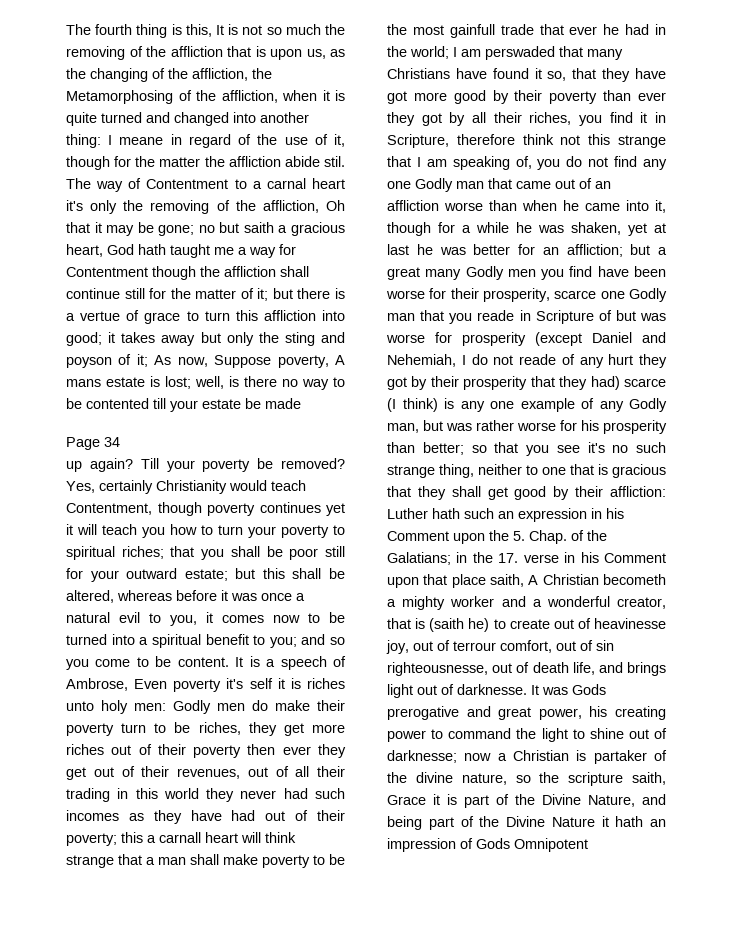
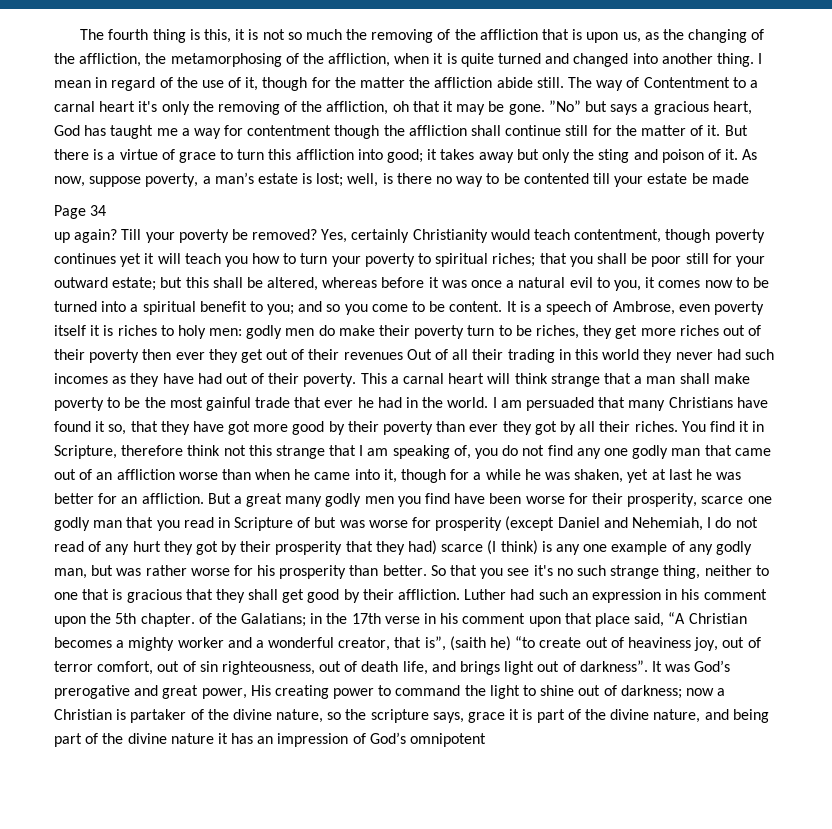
- The fourth thing is this, It is not so much the removing of the affliction that is upon us, as the changing of the affliction, the Metamorphosing of the affliction, when it is quite turned and changed into another thing: I meane in regard of the use of it, though for the matter the affliction abide stil.
+ The fourth thing is this, it is not so much the removing of the affliction that is upon us, as the changing of the affliction, the metamorphosing of the affliction, when it is quite turned and changed into another thing. I mean in regard of the use of it, though for the matter the affliction abide still.
- The way of Contentment to a carnal heart it's only the removing of the affliction, Oh that it may be gone; no but saith a gracious heart, God hath taught me a way for Contentment though the affliction shall continue still for the matter of it; but there is a vertue of grace to turn this affliction into good;
+ The way of Contentment to a carnal heart it's only the removing of the affliction, oh that it may be gone. ”No” but says a gracious heart, God has taught me a way for contentment though the affliction shall continue still for the matter of it. But there is a virtue of grace to turn this affliction into good;
- it takes away but only the sting and poyson of it; As now, Suppose poverty, A mans estate is lost;
+ it takes away but only the sting and poison of it. As now, suppose poverty, a man’s estate is lost;
- Yes, certainly Christianity would teach Contentment, though poverty continues yet it will teach you how to turn your poverty to spiritual riches;
+ Yes, certainly Christianity would teach contentment, though poverty continues yet it will teach you how to turn your poverty to spiritual riches;
- It is a speech of Ambrose, Even poverty it's self it is riches unto holy men:
+ It is a speech of Ambrose, even poverty itself it is riches to holy men:
- Godly men do make their poverty turn to be riches, they get more riches out of their poverty then ever they get out of their revenues, out of all their trading in this world they never had such incomes as they have had out of their poverty; this a carnall heart will think strange that a man shall make poverty to be the most gainfull trade that ever he had in the world; I am perswaded that many Christians have found it so, that they have got more good by their poverty than ever they got by all their riches, you find it in Scripture, therefore think not this strange that I am speaking of, you do not find any one Godly man that came out of an affliction worse than when he came into it, though for a while he was shaken, yet at last he was better for an affliction; but a great many Godly men you find have been worse for their prosperity, scarce one Godly man that you reade in Scripture of but was worse for prosperity (except Daniel and Nehemiah, I do not reade of any hurt they got by their prosperity that they had) scarce (I think) is any one example of any Godly man, but was rather worse for his prosperity than better; so that you see it's no such strange thing, neither to one that is gracious that they shall get good by their affliction: Luther hath such an expression in his Comment upon the 5. Chap. of the Galatians;
+ godly men do make their poverty turn to be riches, they get more riches out of their poverty then ever they get out of their revenues Out of all their trading in this world they never had such incomes as they have had out of their poverty. This a carnal heart will think strange that a man shall make poverty to be the most gainful trade that ever he had in the world. I am persuaded that many Christians have found it so, that they have got more good by their poverty than ever they got by all their riches. You find it in Scripture, therefore think not this strange that I am speaking of, you do not find any one godly man that came out of an affliction worse than when he came into it, though for a while he was shaken, yet at last he was better for an affliction. But a great many godly men you find have been worse for their prosperity, scarce one godly man that you read in Scripture of but was worse for prosperity (except Daniel and Nehemiah, I do not read of any hurt they got by their prosperity that they had) scarce (I think) is any one example of any godly man, but was rather worse for his prosperity than better. So that you see it's no such strange thing, neither to one that is gracious that they shall get good by their affliction. Luther had such an expression in his comment upon the 5th chapter. of the Galatians;
- in the 17. verse in his Comment upon that place saith, A Christian becometh a mighty worker and a wonderful creator, that is (saith he) to create out of heavinesse joy, out of terrour comfort, out of sin righteousnesse, out of death life, and brings light out of darknesse.
+ in the 17th verse in his comment upon that place said, “A Christian becomes a mighty worker and a wonderful creator, that is”, (saith he) “to create out of heaviness joy, out of terror comfort, out of sin righteousness, out of death life, and brings light out of darkness”.
- It was Gods prerogative and great power, his creating power to command the light to shine out of darknesse; now a Christian is partaker of the divine nature, so the scripture saith, Grace it is part of the Divine Nature, and being part of the Divine Nature it hath an impression of Gods Omnipotent
+ It was God’s prerogative and great power, His creating power to command the light to shine out of darkness; now a Christian is partaker of the divine nature, so the scripture says, grace it is part of the divine nature, and being part of the divine nature it has an impression of God’s omnipotent

